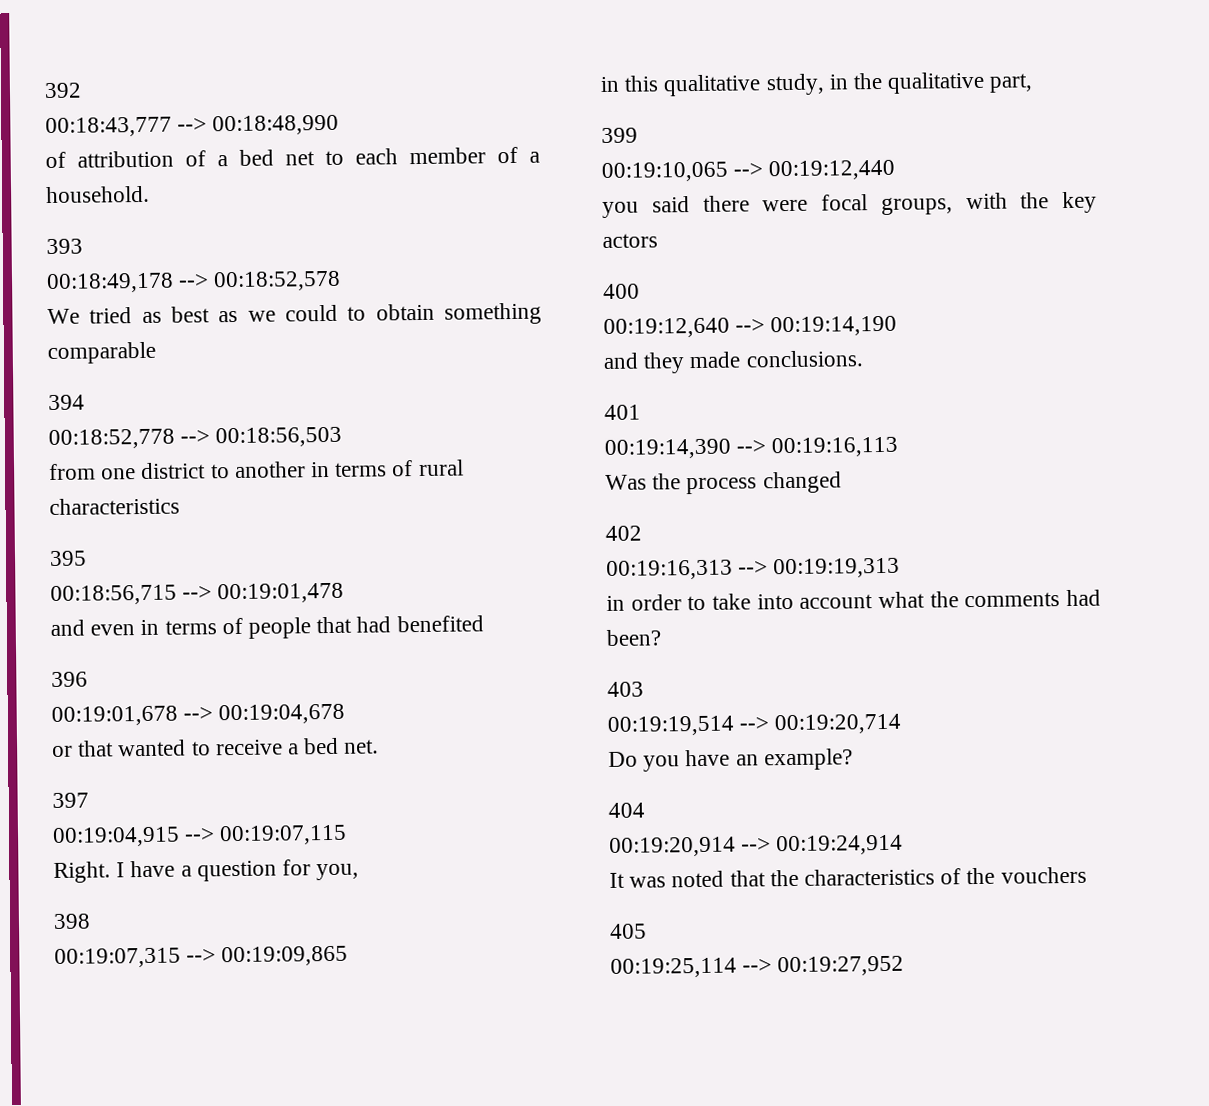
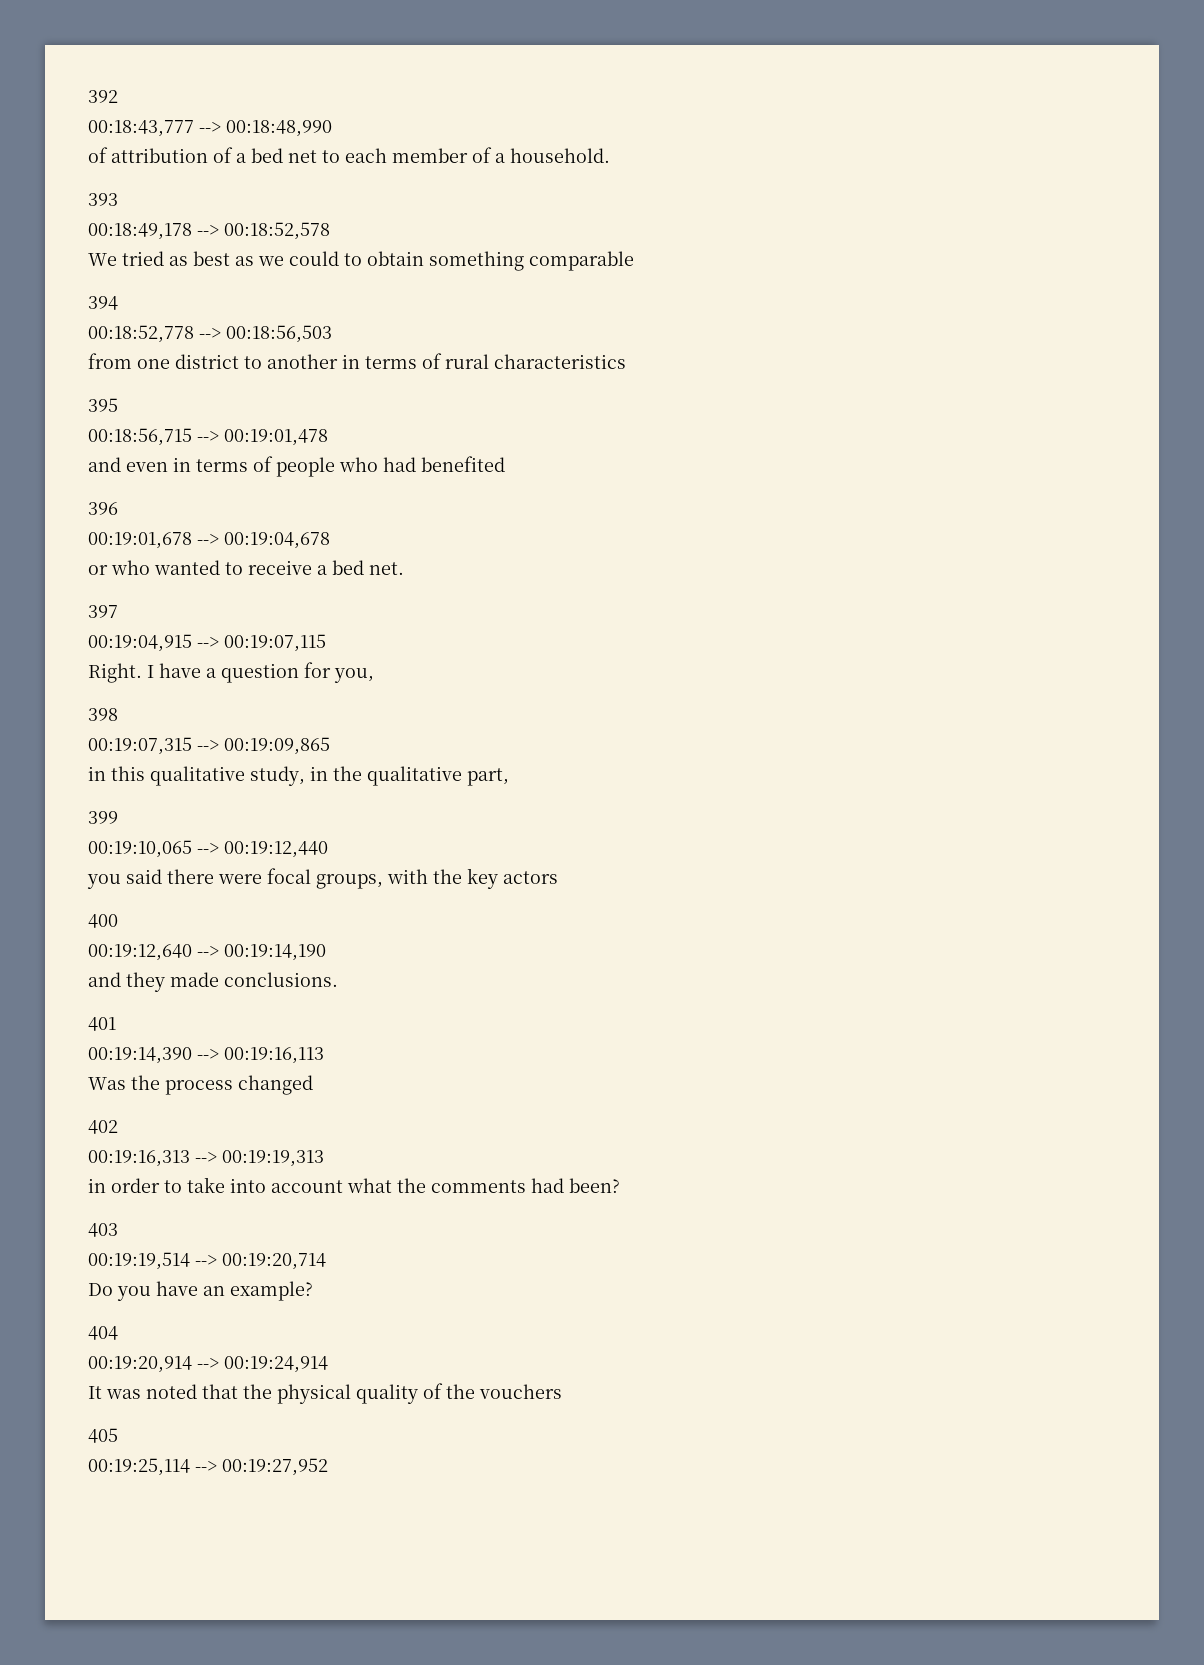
- and even in terms of people that had benefited
+ and even in terms of people who had benefited
- or that wanted to receive a bed net.
+ or who wanted to receive a bed net.
- It was noted that the characteristics of the vouchers
+ It was noted that the physical quality of the vouchers

